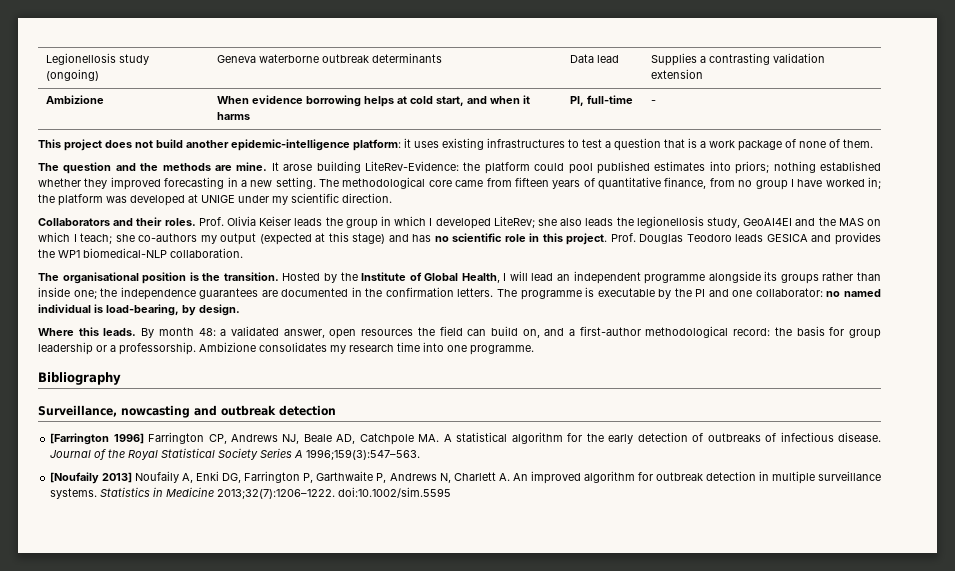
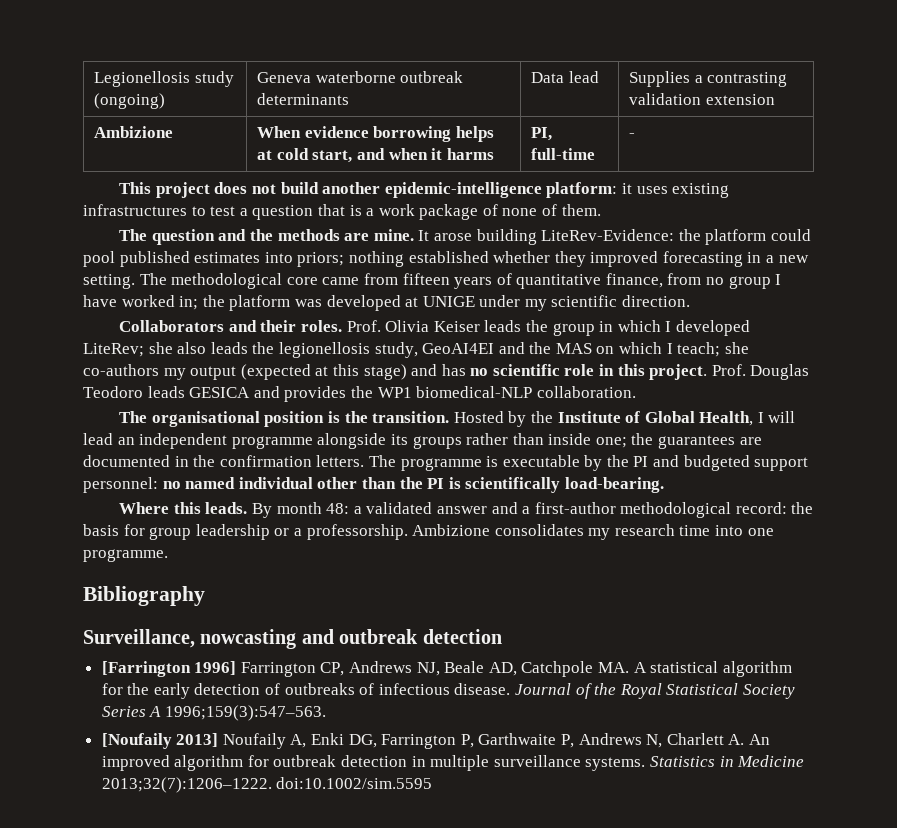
- Hosted by the Institute of Global Health, I will lead an independent programme alongside its groups rather than inside one; the independence guarantees are documented in the confirmation letters.
+ Hosted by the Institute of Global Health, I will lead an independent programme alongside its groups rather than inside one; the guarantees are documented in the confirmation letters.
- The programme is executable by the PI and one collaborator: no named individual is load-bearing, by design.
+ The programme is executable by the PI and budgeted support personnel: no named individual other than the PI is scientifically load-bearing.
- By month 48: a validated answer, open resources the field can build on, and a first-author methodological record: the basis for group leadership or a professorship.
+ By month 48: a validated answer and a first-author methodological record: the basis for group leadership or a professorship.

